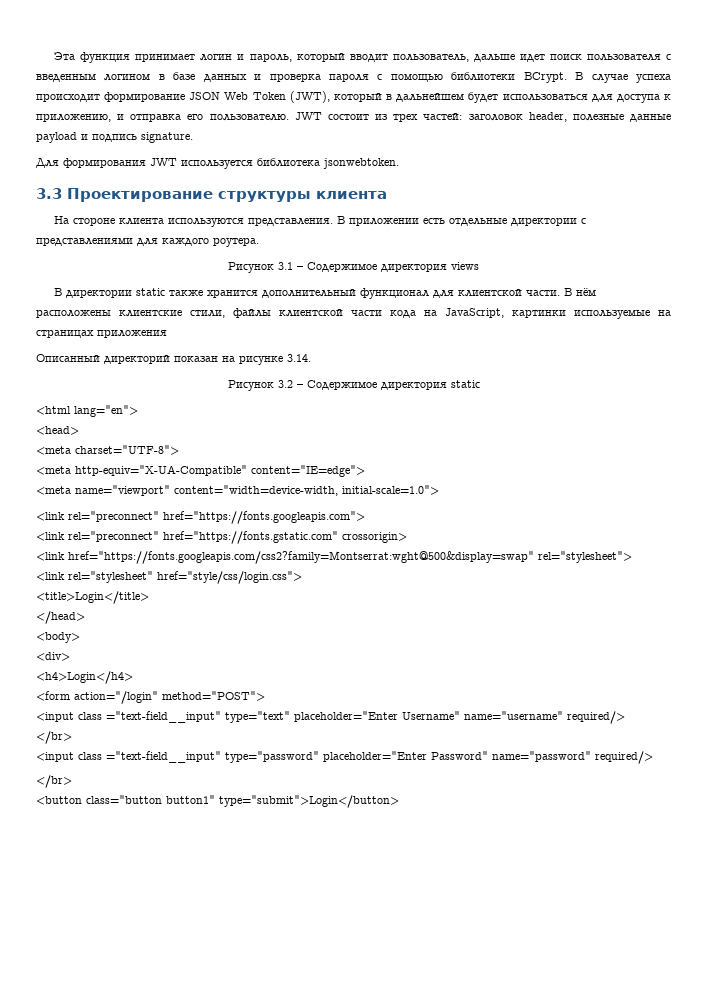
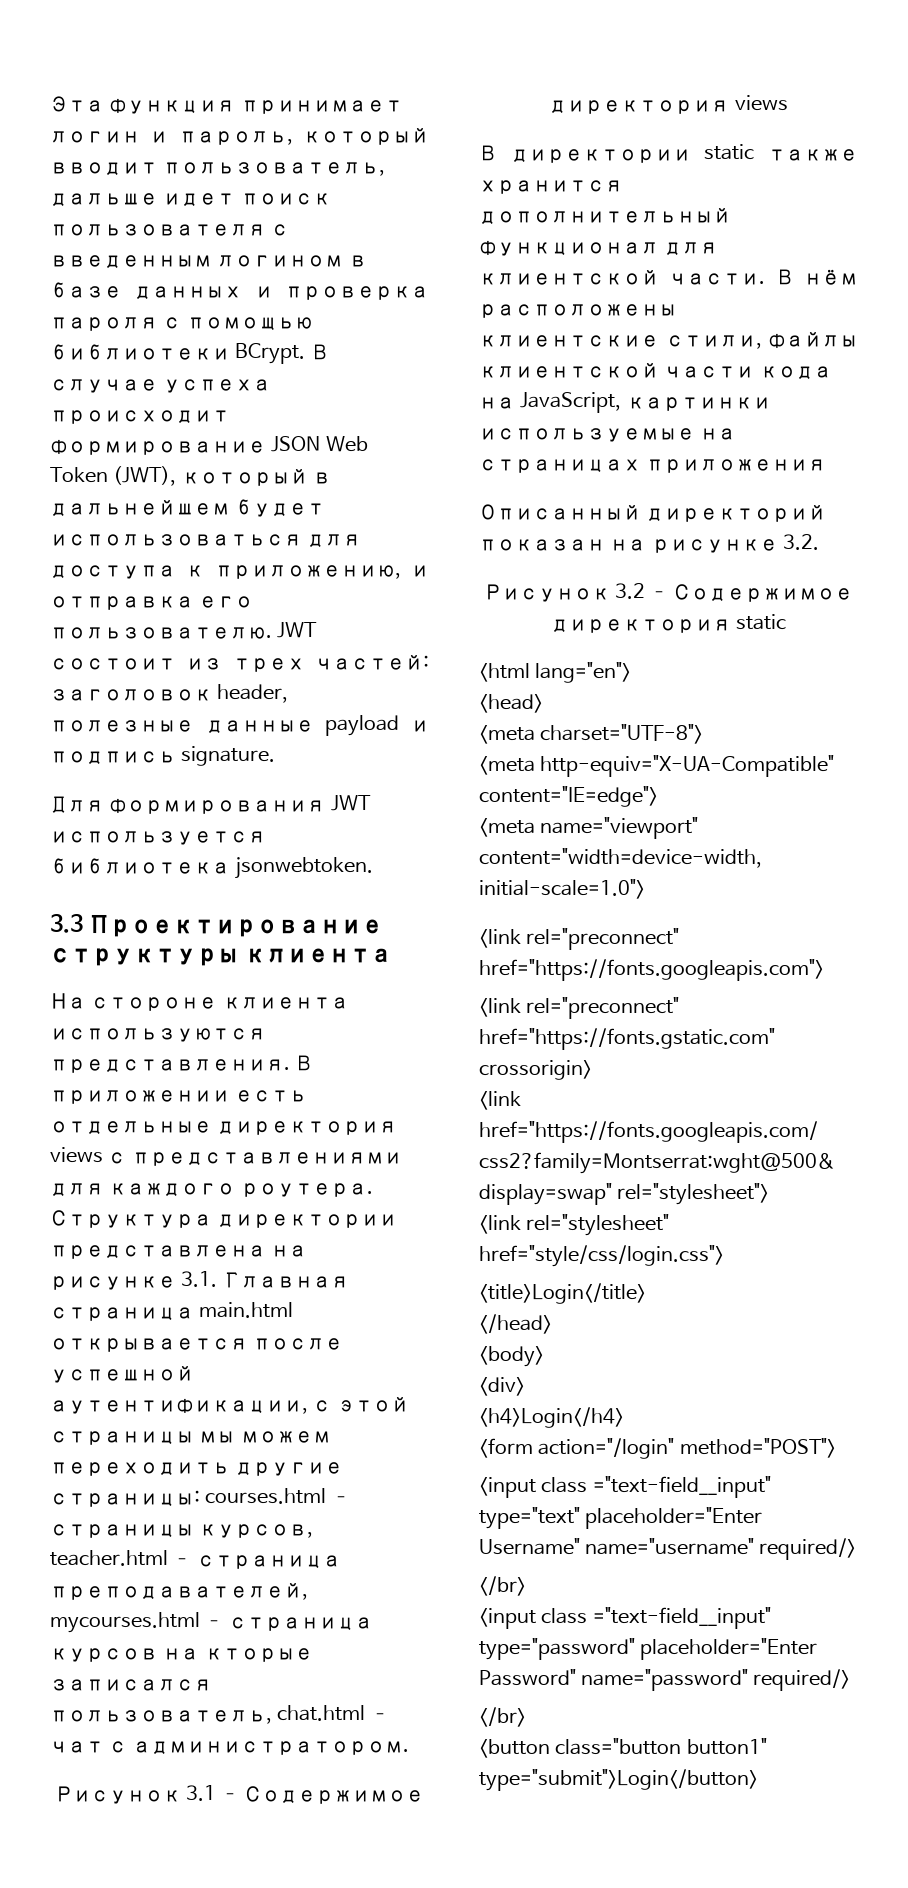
- В приложении есть отдельные директории с представлениями для каждого роутера.
+ В приложении есть отдельные директория views с представлениями для каждого роутера. Структура директории представлена на рисунке 3.1. Главная страница main.html открывается после успешной аутентификации, с этой страницы мы можем переходить другие страницы: courses.html – страницы курсов, teacher.html – страница преподавателей, mycourses.html – страница курсов на кторые записался пользователь, chat.html – чат с администратором.
- Описанный директорий показан на рисунке 3.14.
+ Описанный директорий показан на рисунке 3.2.

